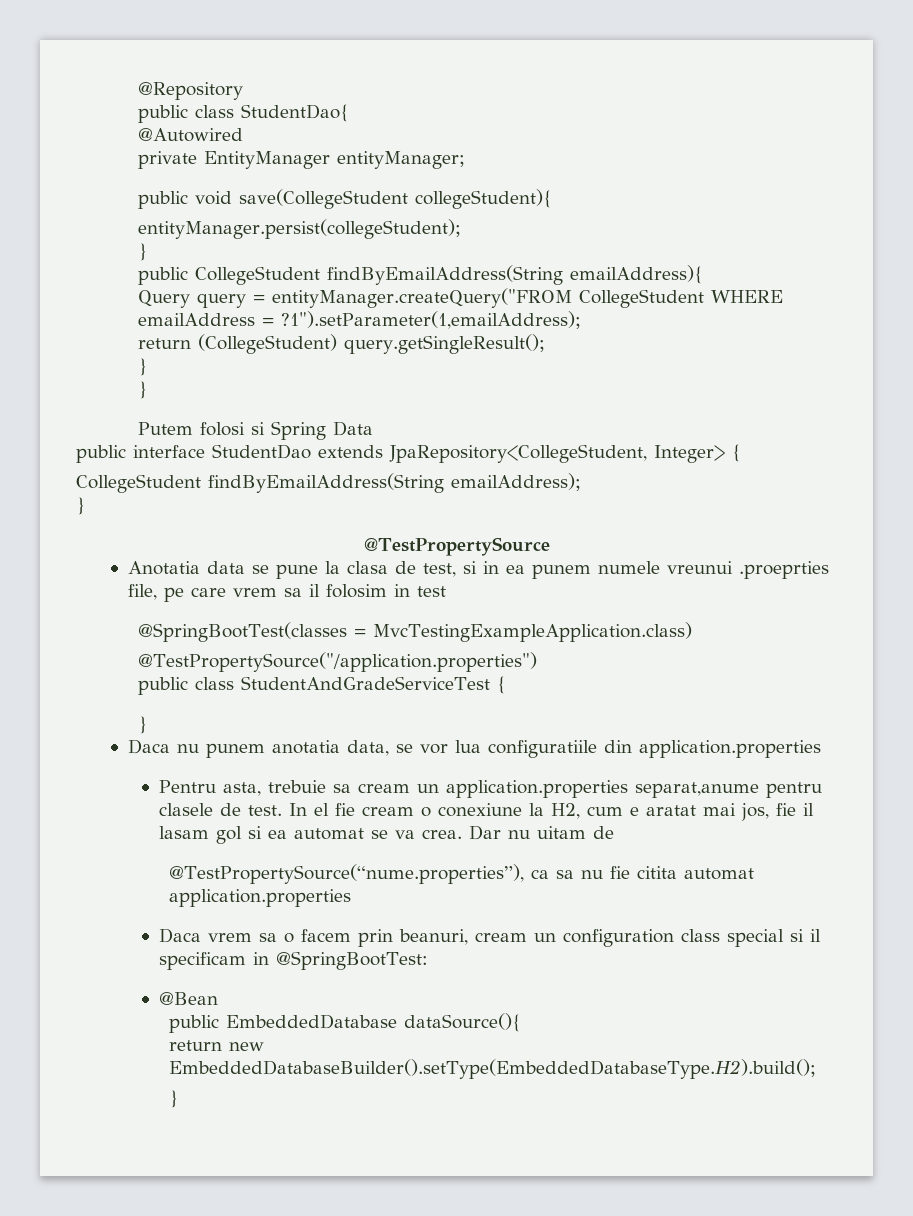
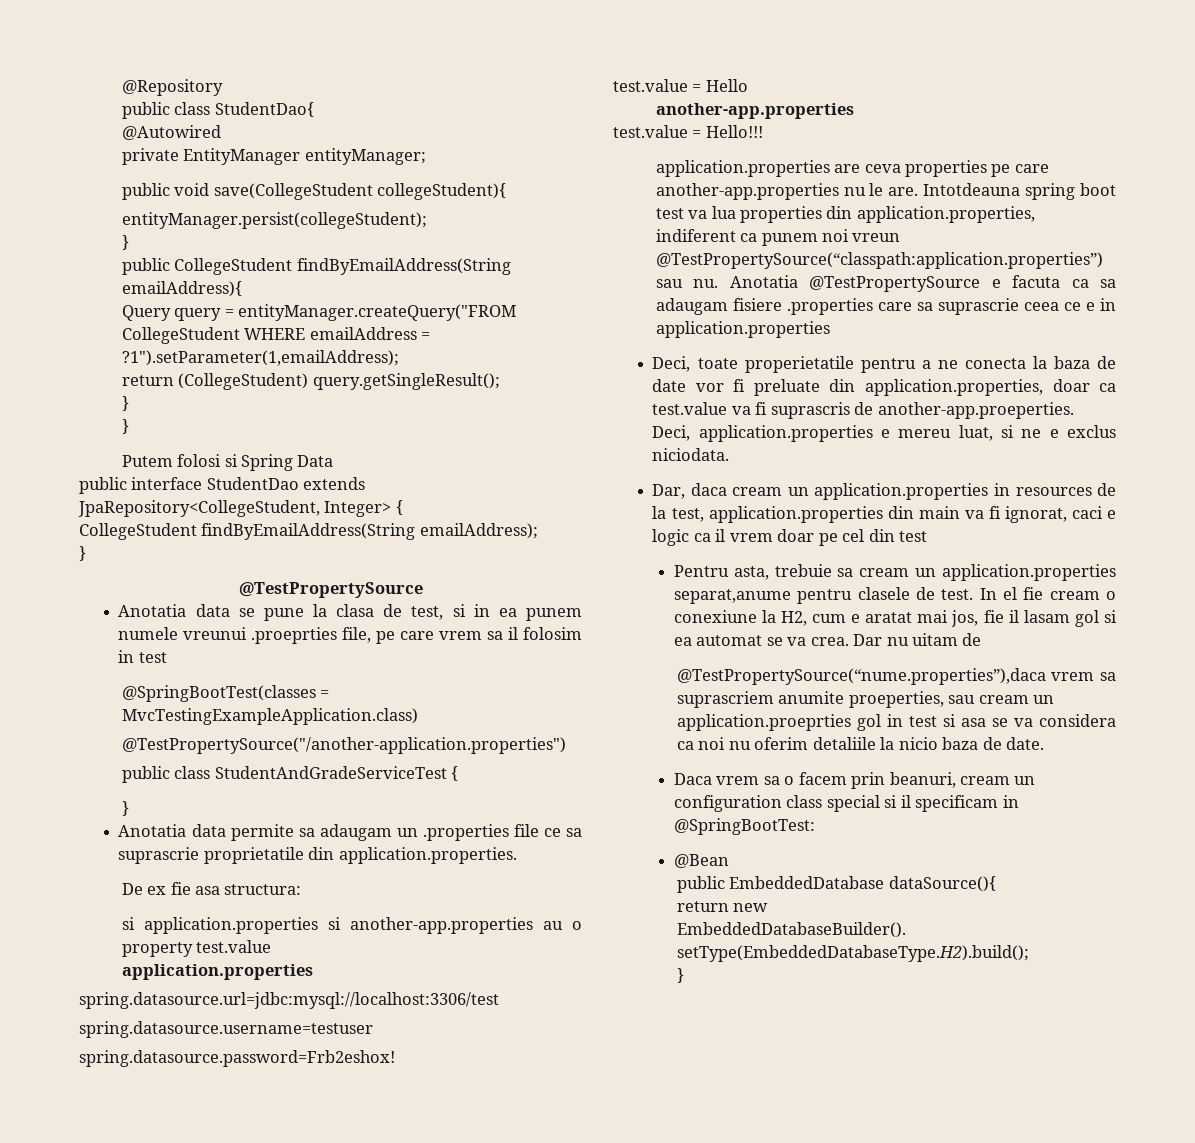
- @TestPropertySource("/application.properties")
+ @TestPropertySource("/another-application.properties")
- Daca nu punem anotatia data, se vor lua configuratiile din application.properties
+ Anotatia data permite sa adaugam un .properties file ce sa suprascrie proprietatile din application.properties.
+ De ex fie asa structura:
+ si application.properties si another-app.properties au o property test.value
+ application.properties
+ spring.datasource.url=jdbc:mysql://localhost:3306/test
+ spring.datasource.username=testuser
+ spring.datasource.password=Frb2eshox!
+ test.value = Hello
+ another-app.properties
+ test.value = Hello!!!
+ application.properties are ceva properties pe care another-app.properties nu le are. Intotdeauna spring boot test va lua properties din application.properties, indiferent ca punem noi vreun @TestPropertySource(“classpath:application.properties”) sau nu. Anotatia @TestPropertySource e facuta ca sa adaugam fisiere .properties care sa suprascrie ceea ce e in application.properties
+ Deci, toate properietatile pentru a ne conecta la baza de date vor fi preluate din application.properties, doar ca test.value va fi suprascris de another-app.proeperties. Deci, application.properties e mereu luat, si ne e exclus niciodata.
+ Dar, daca cream un application.properties in resources de la test, application.properties din main va fi ignorat, caci e logic ca il vrem doar pe cel din test
- @TestPropertySource(“nume.properties”), ca sa nu fie citita automat application.properties
+ @TestPropertySource(“nume.properties”),daca vrem sa suprascriem anumite proeperties, sau cream un application.proeprties gol in test si asa se va considera ca noi nu oferim detaliile la nicio baza de date.

